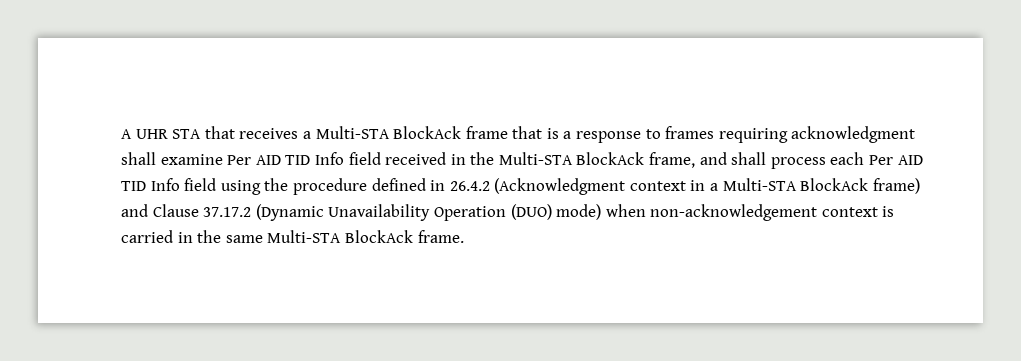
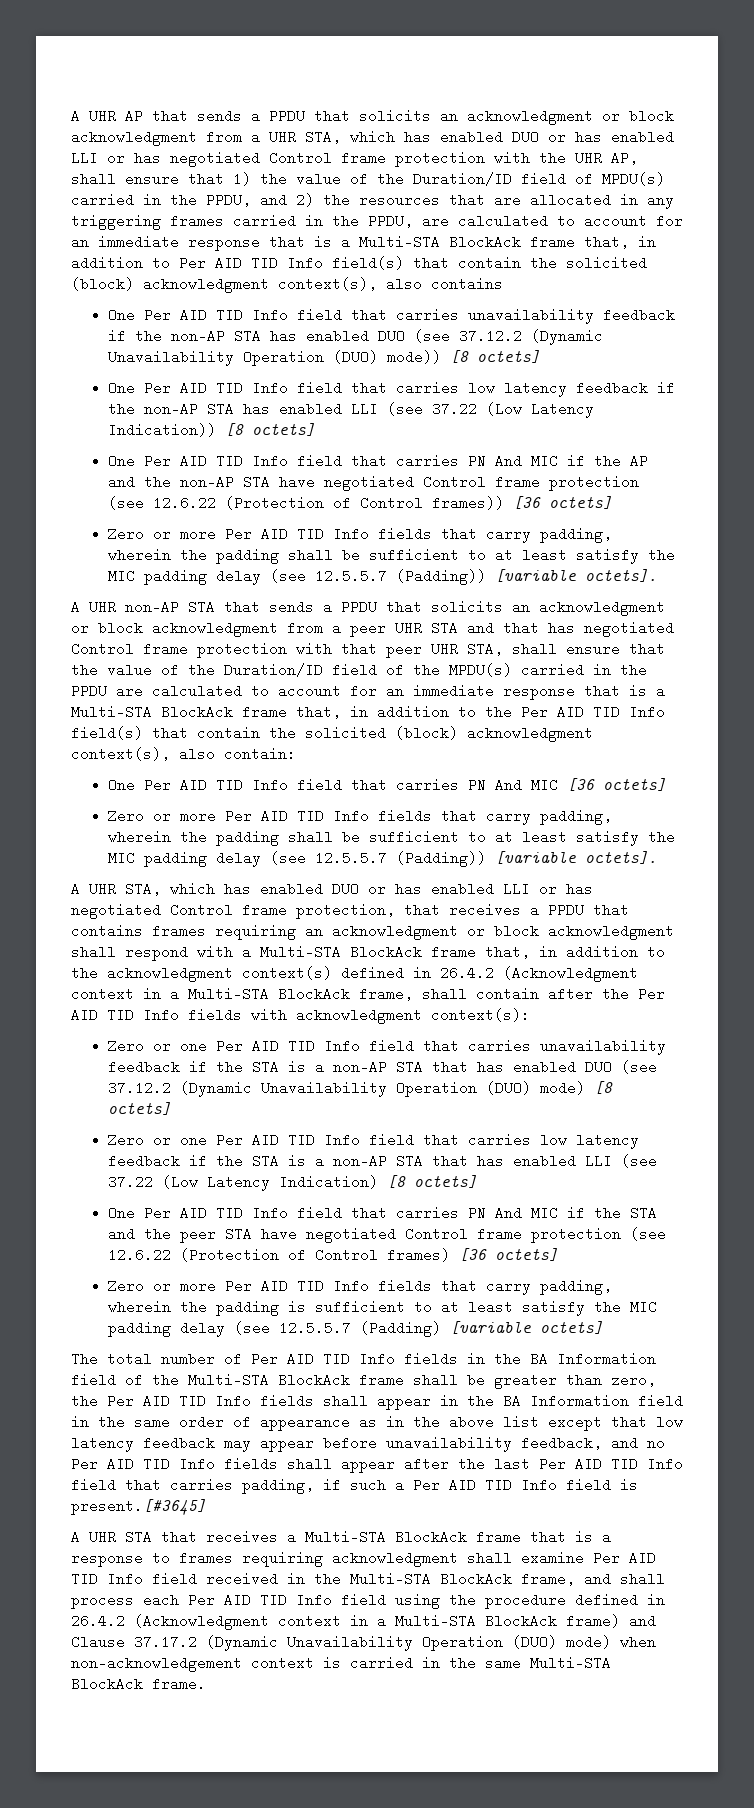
+ A UHR AP that sends a PPDU that solicits an acknowledgment or block acknowledgment from a UHR STA, which has enabled DUO or has enabled LLI or has negotiated Control frame protection with the UHR AP, shall ensure that 1) the value of the Duration/ID field of MPDU(s) carried in the PPDU, and 2) the resources that are allocated in any triggering frames carried in the PPDU, are calculated to account for an immediate response that is a Multi-STA BlockAck frame that, in addition to Per AID TID Info field(s) that contain the solicited (block) acknowledgment context(s), also contains
+ One Per AID TID Info field that carries unavailability feedback if the non-AP STA has enabled DUO (see 37.12.2 (Dynamic Unavailability Operation (DUO) mode)) [8 octets]
+ One Per AID TID Info field that carries low latency feedback if the non-AP STA has enabled LLI (see 37.22 (Low Latency Indication)) [8 octets]
+ One Per AID TID Info field that carries PN And MIC if the AP and the non-AP STA have negotiated Control frame protection (see 12.6.22 (Protection of Control frames)) [36 octets]
+ Zero or more Per AID TID Info fields that carry padding, wherein the padding shall be sufficient to at least satisfy the MIC padding delay (see 12.5.5.7 (Padding)) [variable octets].
+ A UHR non-AP STA that sends a PPDU that solicits an acknowledgment or block acknowledgment from a peer UHR STA and that has negotiated Control frame protection with that peer UHR STA, shall ensure that the value of the Duration/ID field of the MPDU(s) carried in the PPDU are calculated to account for an immediate response that is a Multi-STA BlockAck frame that, in addition to the Per AID TID Info field(s) that contain the solicited (block) acknowledgment context(s), also contain:
+ One Per AID TID Info field that carries PN And MIC [36 octets]
+ Zero or more Per AID TID Info fields that carry padding, wherein the padding shall be sufficient to at least satisfy the MIC padding delay (see 12.5.5.7 (Padding)) [variable octets].
+ A UHR STA, which has enabled DUO or has enabled LLI or has negotiated Control frame protection, that receives a PPDU that contains frames requiring an acknowledgment or block acknowledgment shall respond with a Multi-STA BlockAck frame that, in addition to the acknowledgment context(s) defined in 26.4.2 (Acknowledgment context in a Multi-STA BlockAck frame, shall contain after the Per AID TID Info fields with acknowledgment context(s):
+ Zero or one Per AID TID Info field that carries unavailability feedback if the STA is a non-AP STA that has enabled DUO (see 37.12.2 (Dynamic Unavailability Operation (DUO) mode) [8 octets]
+ Zero or one Per AID TID Info field that carries low latency feedback if the STA is a non-AP STA that has enabled LLI (see 37.22 (Low Latency Indication) [8 octets]
+ One Per AID TID Info field that carries PN And MIC if the STA and the peer STA have negotiated Control frame protection (see 12.6.22 (Protection of Control frames) [36 octets]
+ Zero or more Per AID TID Info fields that carry padding, wherein the padding is sufficient to at least satisfy the MIC padding delay (see 12.5.5.7 (Padding) [variable octets]
+ The total number of Per AID TID Info fields in the BA Information field of the Multi-STA BlockAck frame shall be greater than zero, the Per AID TID Info fields shall appear in the BA Information field in the same order of appearance as in the above list except that low latency feedback may appear before unavailability feedback, and no Per AID TID Info fields shall appear after the last Per AID TID Info field that carries padding, if such a Per AID TID Info field is present.[#3645]

